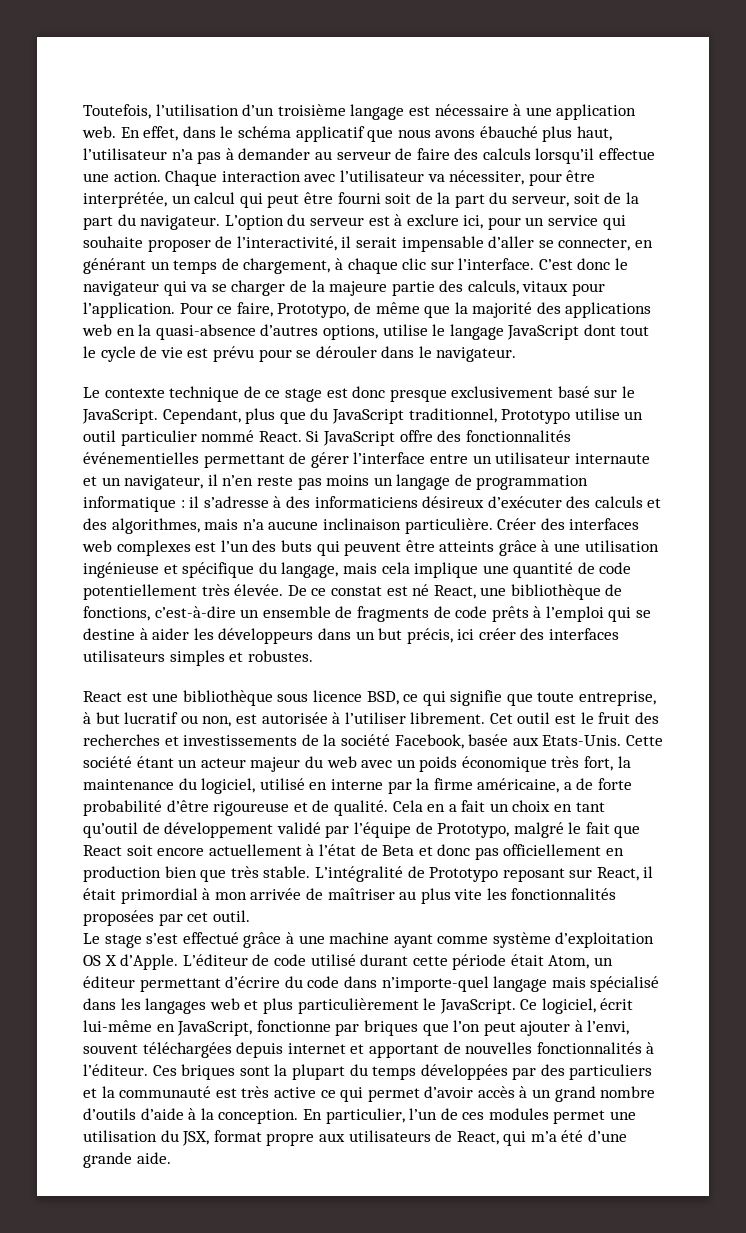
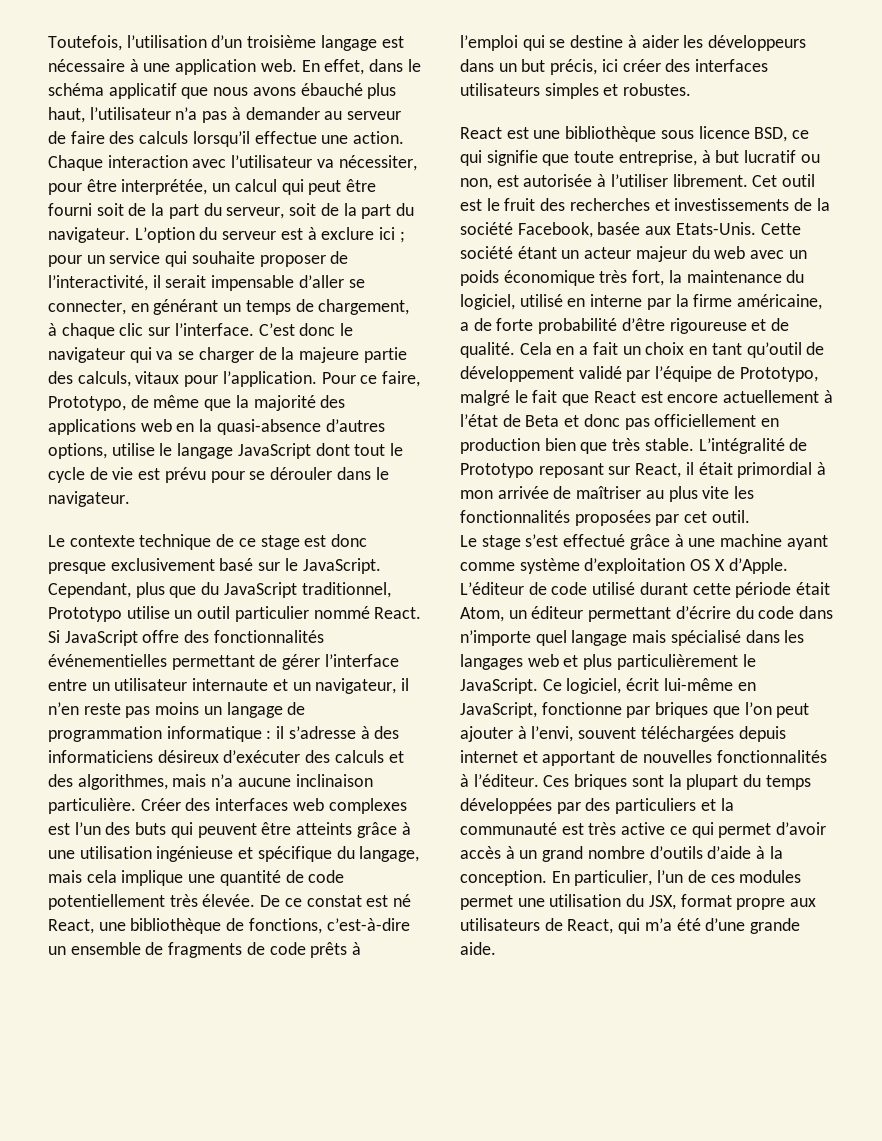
- L’option du serveur est à exclure ici, pour un service qui souhaite proposer de l’interactivité, il serait impensable d’aller se connecter, en générant un temps de chargement, à chaque clic sur l’interface.
+ L’option du serveur est à exclure ici ; pour un service qui souhaite proposer de l’interactivité, il serait impensable d’aller se connecter, en générant un temps de chargement, à chaque clic sur l’interface.
- Cela en a fait un choix en tant qu’outil de développement validé par l’équipe de Prototypo, malgré le fait que React soit encore actuellement à l’état de Beta et donc pas officiellement en production bien que très stable.
+ Cela en a fait un choix en tant qu’outil de développement validé par l’équipe de Prototypo, malgré le fait que React est encore actuellement à l’état de Beta et donc pas officiellement en production bien que très stable.
- L’éditeur de code utilisé durant cette période était Atom, un éditeur permettant d’écrire du code dans n’importe-quel langage mais spécialisé dans les langages web et plus particulièrement le JavaScript.
+ L’éditeur de code utilisé durant cette période était Atom, un éditeur permettant d’écrire du code dans n’importe quel langage mais spécialisé dans les langages web et plus particulièrement le JavaScript.

